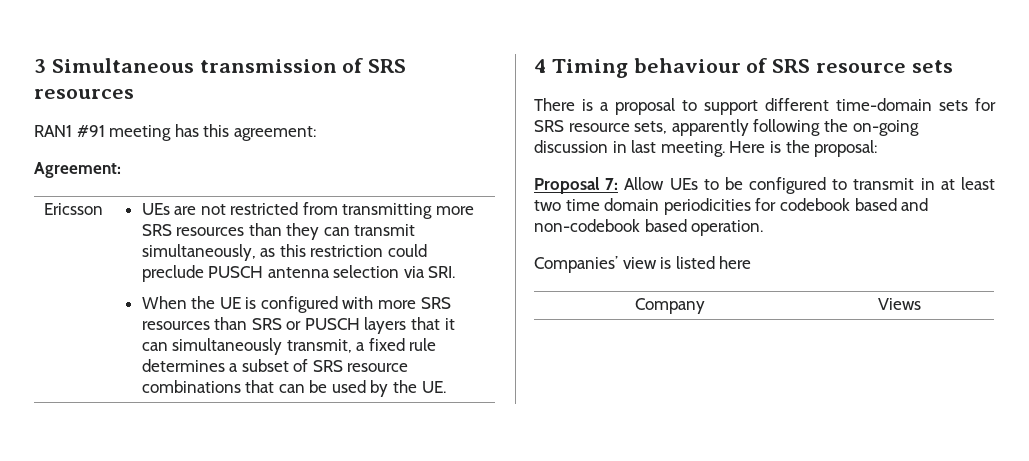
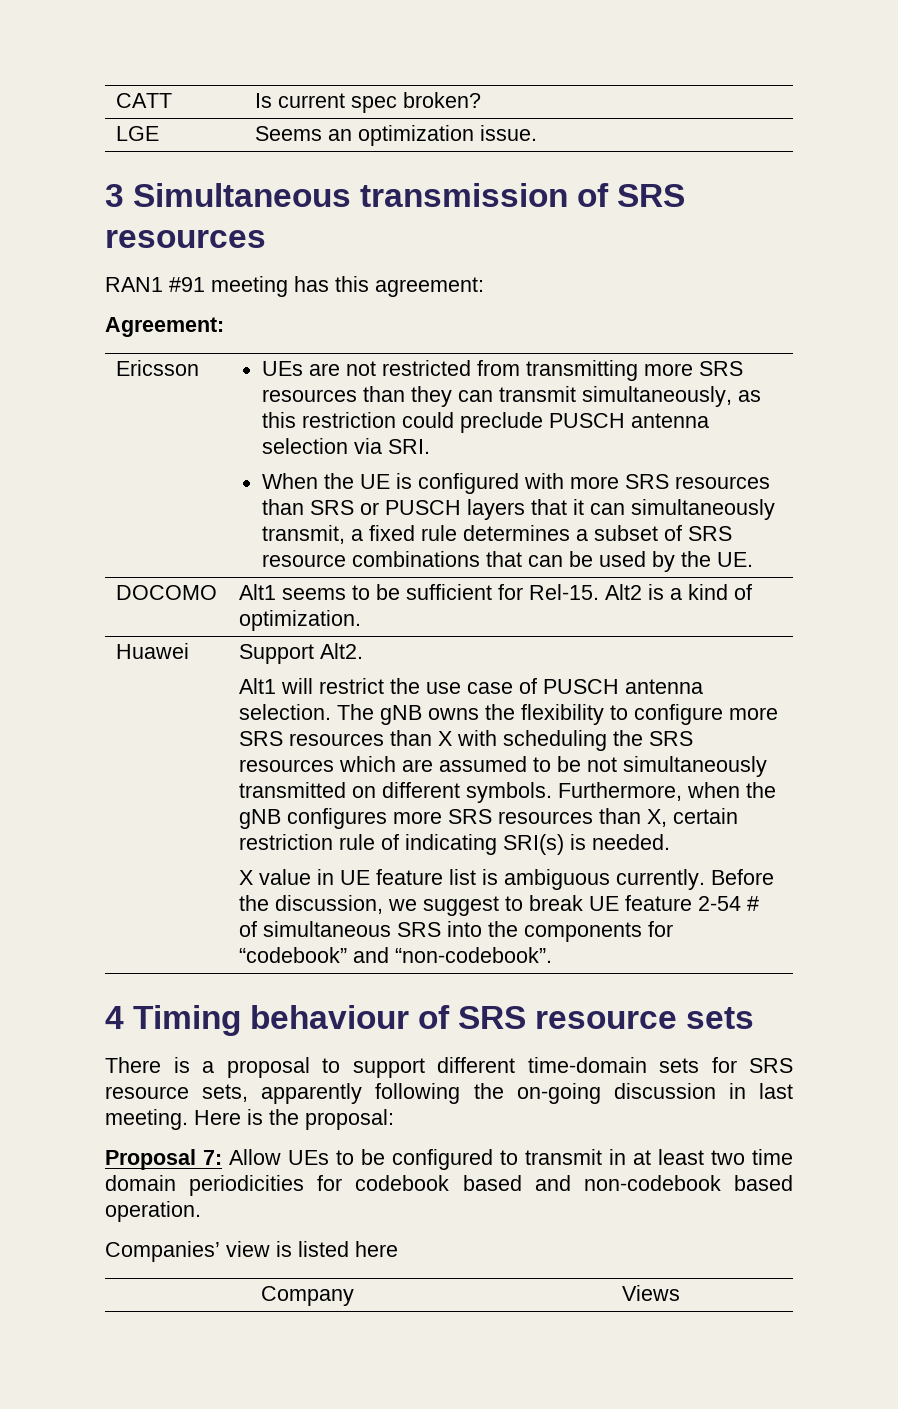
+ CATT | Is current spec broken?
+ LGE | Seems an optimization issue.
+ DOCOMO | Alt1 seems to be sufficient for Rel-15. Alt2 is a kind of optimization.
+ Huawei | Support Alt2.
+ Alt1 will restrict the use case of PUSCH antenna selection. The gNB owns the flexibility to configure more SRS resources than X with scheduling the SRS resources which are assumed to be not simultaneously transmitted on different symbols. Furthermore, when the gNB configures more SRS resources than X, certain restriction rule of indicating SRI(s) is needed.
+ X value in UE feature list is ambiguous currently. Before the discussion, we suggest to break UE feature 2-54 # of simultaneous SRS into the components for “codebook” and “non-codebook”.

